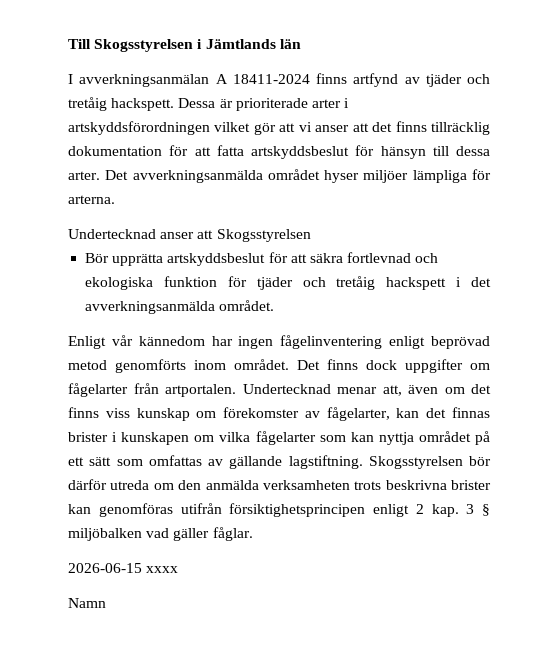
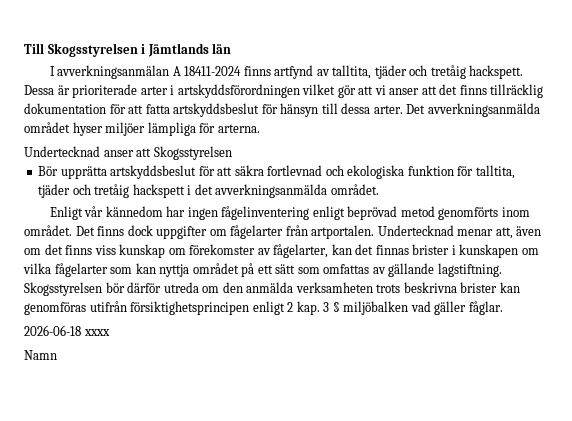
- I avverkningsanmälan A 18411-2024 finns artfynd av tjäder och tretåig hackspett.
+ I avverkningsanmälan A 18411-2024 finns artfynd av talltita, tjäder och tretåig hackspett.
- Bör upprätta artskyddsbeslut för att säkra fortlevnad och ekologiska funktion för tjäder och tretåig hackspett i det avverkningsanmälda området.
+ Bör upprätta artskyddsbeslut för att säkra fortlevnad och ekologiska funktion för talltita, tjäder och tretåig hackspett i det avverkningsanmälda området.
- 2026-06-15 xxxx
+ 2026-06-18 xxxx

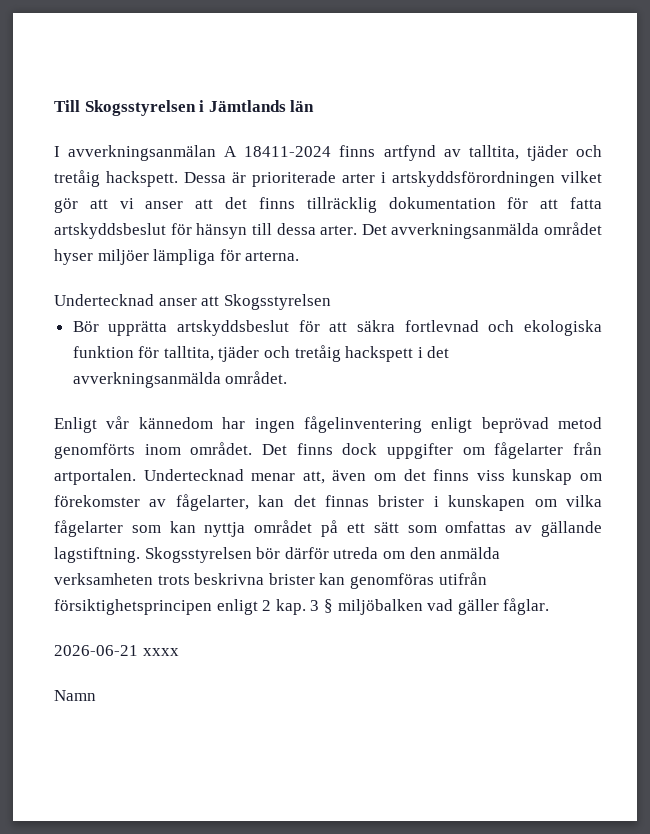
- 2026-06-18 xxxx
+ 2026-06-21 xxxx

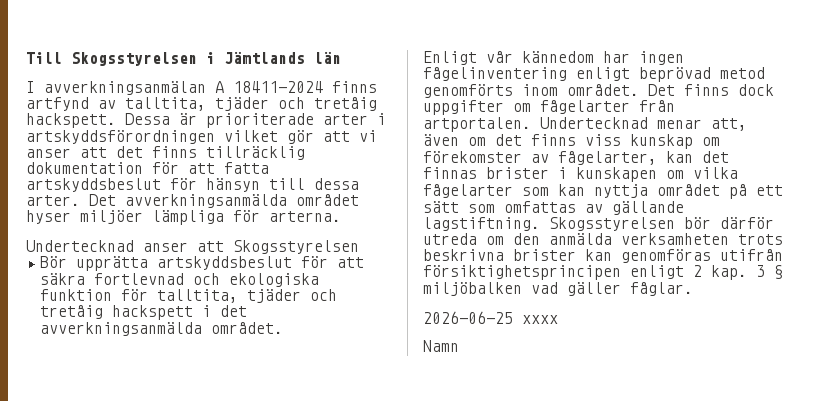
- 2026-06-21 xxxx
+ 2026-06-25 xxxx

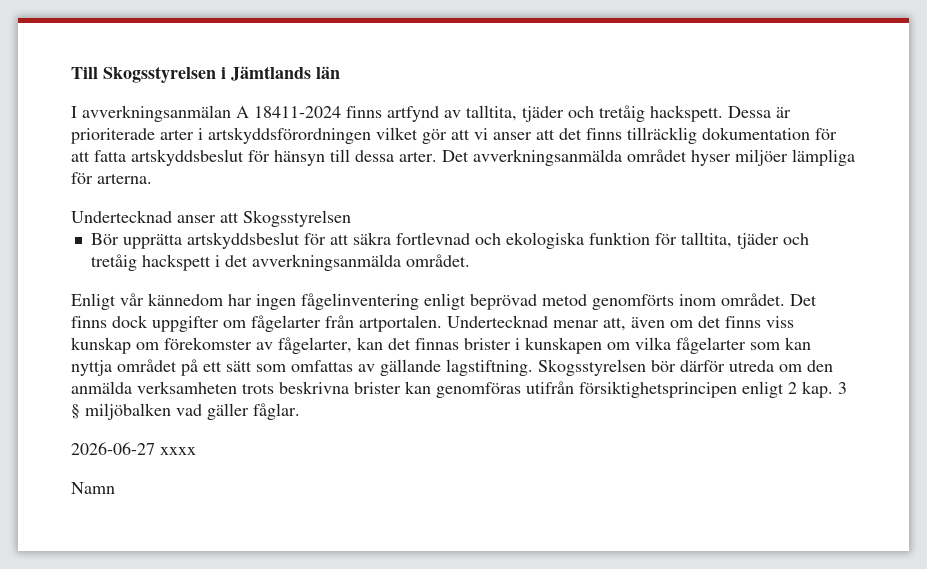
- 2026-06-25 xxxx
+ 2026-06-27 xxxx

